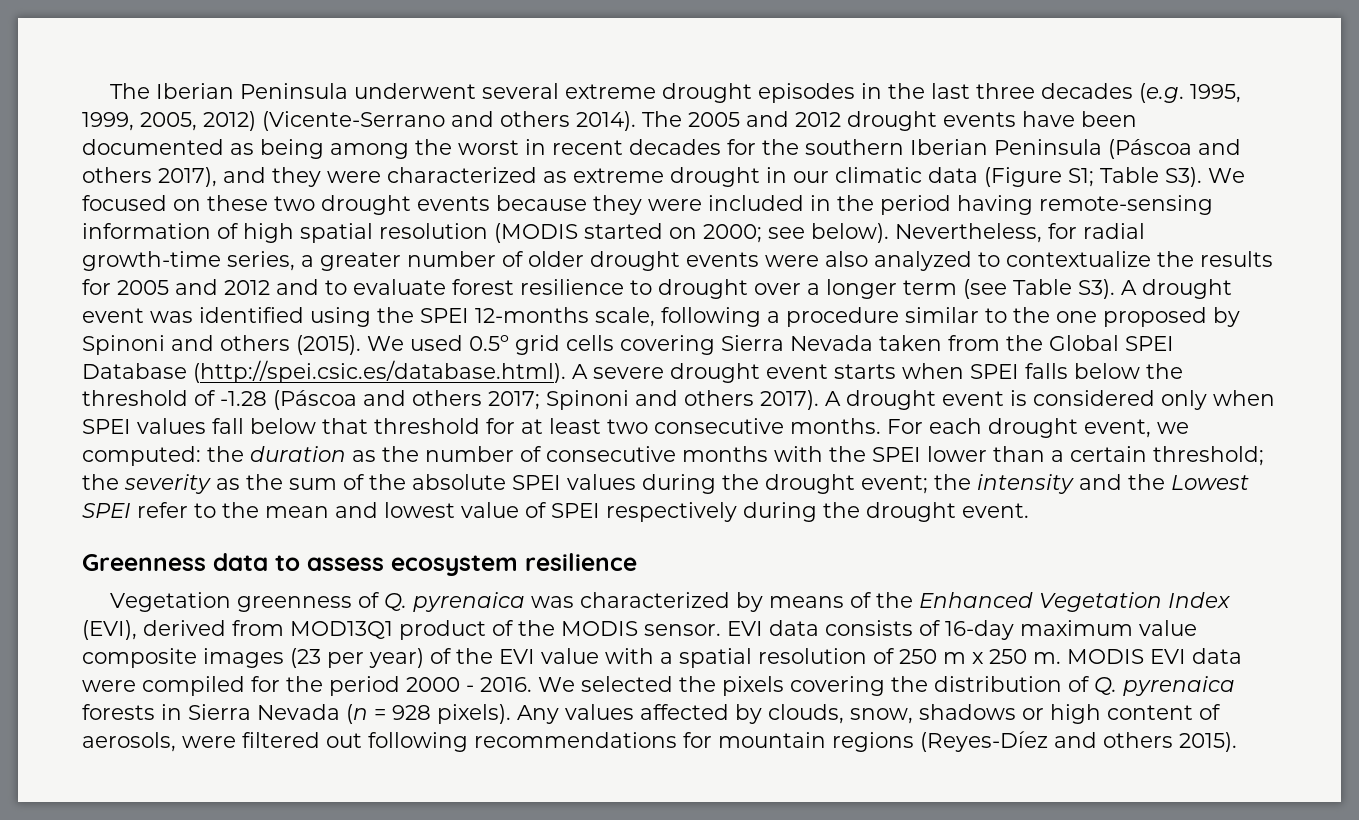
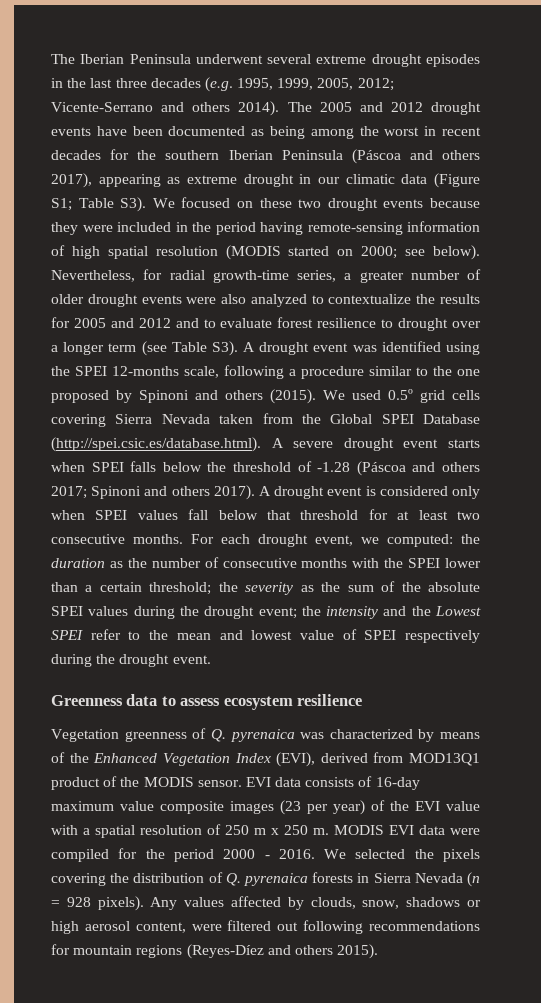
- The Iberian Peninsula underwent several extreme drought episodes in the last three decades (e.g. 1995, 1999, 2005, 2012) (Vicente-Serrano and others 2014).
+ The Iberian Peninsula underwent several extreme drought episodes in the last three decades (e.g. 1995, 1999, 2005, 2012; Vicente-Serrano and others 2014).
- The 2005 and 2012 drought events have been documented as being among the worst in recent decades for the southern Iberian Peninsula (Páscoa and others 2017), and they were characterized as extreme drought in our climatic data (Figure S1;
+ The 2005 and 2012 drought events have been documented as being among the worst in recent decades for the southern Iberian Peninsula (Páscoa and others 2017), appearing as extreme drought in our climatic data (Figure S1;
- Any values affected by clouds, snow, shadows or high content of aerosols, were filtered out following recommendations for mountain regions (Reyes-Díez and others 2015).
+ Any values affected by clouds, snow, shadows or high aerosol content, were filtered out following recommendations for mountain regions (Reyes-Díez and others 2015).

